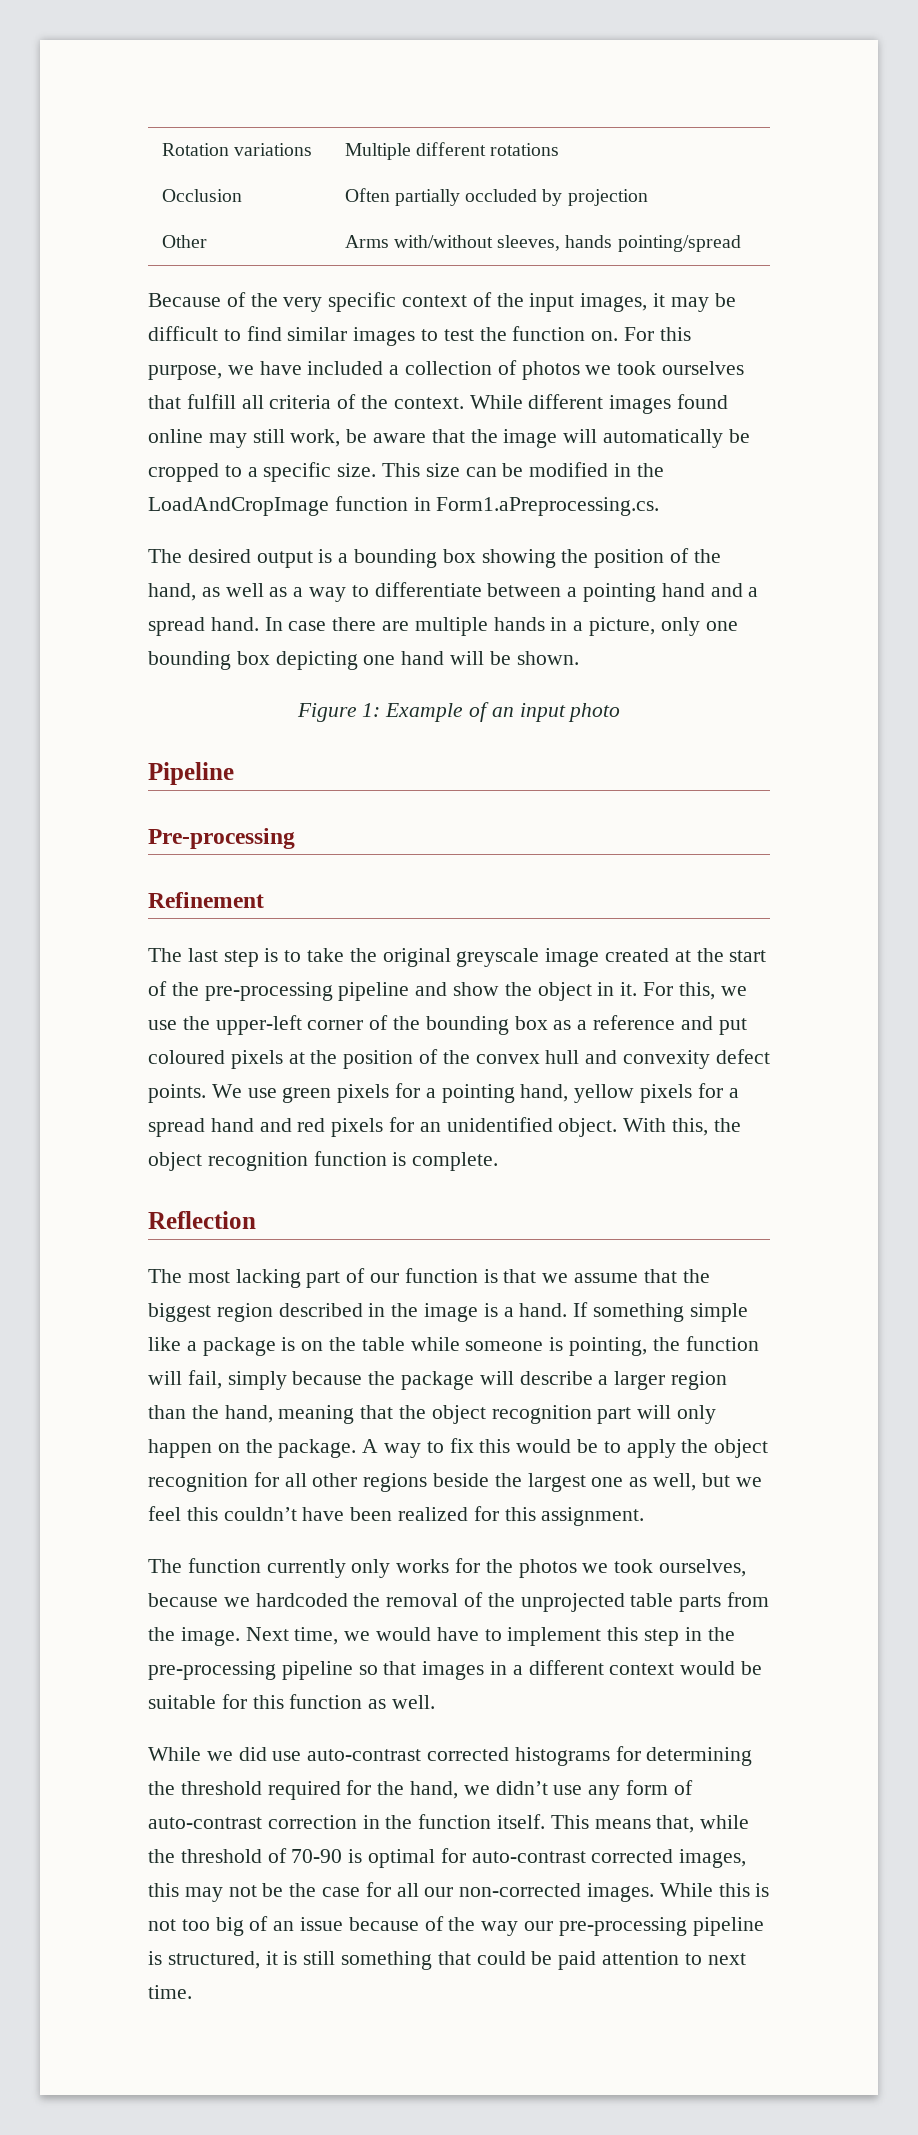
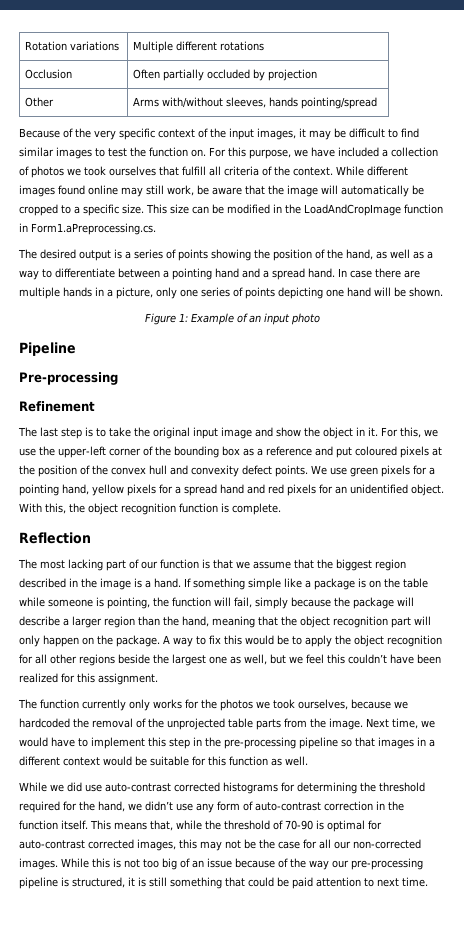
- The desired output is a bounding box showing the position of the hand, as well as a way to differentiate between a pointing hand and a spread hand.
+ The desired output is a series of points showing the position of the hand, as well as a way to differentiate between a pointing hand and a spread hand.
- In case there are multiple hands in a picture, only one bounding box depicting one hand will be shown.
+ In case there are multiple hands in a picture, only one series of points depicting one hand will be shown.
- The last step is to take the original greyscale image created at the start of the pre-processing pipeline and show the object in it.
+ The last step is to take the original input image and show the object in it.

